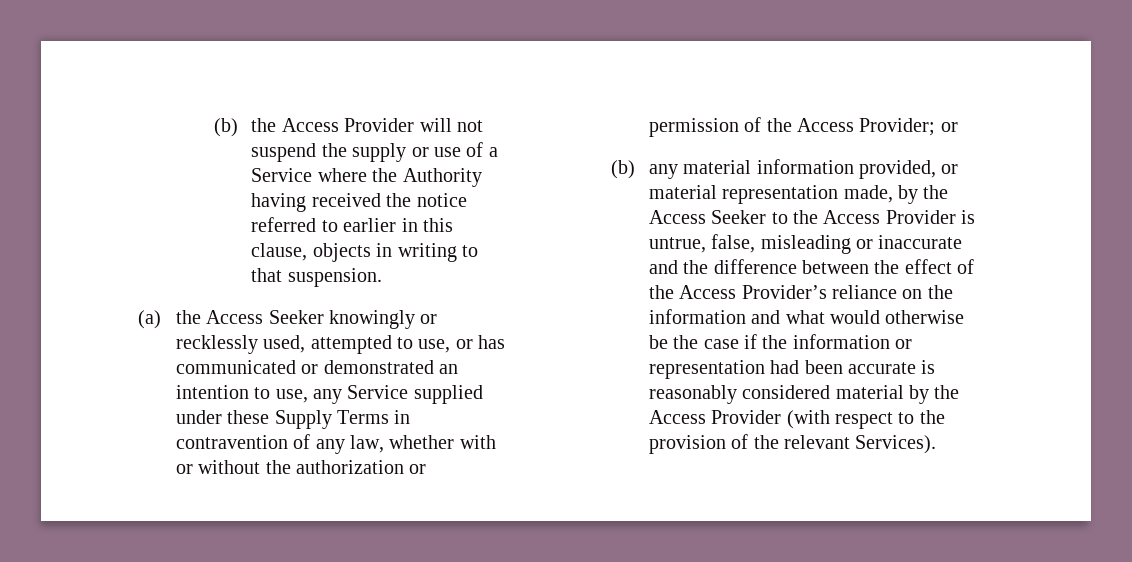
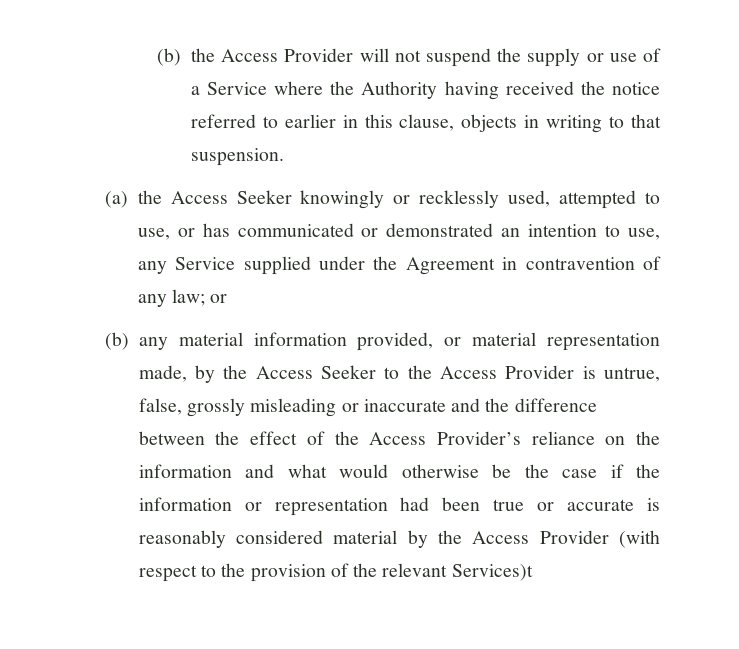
- (a) the Access Seeker knowingly or recklessly used, attempted to use, or has communicated or demonstrated an intention to use, any Service supplied under these Supply Terms in contravention of any law, whether with or without the authorization or permission of the Access Provider; or
+ (a) the Access Seeker knowingly or recklessly used, attempted to use, or has communicated or demonstrated an intention to use, any Service supplied under the Agreement in contravention of any law; or
- (b) any material information provided, or material representation made, by the Access Seeker to the Access Provider is untrue, false, misleading or inaccurate and the difference between the effect of the Access Provider’s reliance on the information and what would otherwise be the case if the information or representation had been accurate is reasonably considered material by the Access Provider (with respect to the provision of the relevant Services).
+ (b) any material information provided, or material representation made, by the Access Seeker to the Access Provider is untrue, false, grossly misleading or inaccurate and the difference between the effect of the Access Provider’s reliance on the information and what would otherwise be the case if the information or representation had been true or accurate is reasonably considered material by the Access Provider (with respect to the provision of the relevant Services)t

